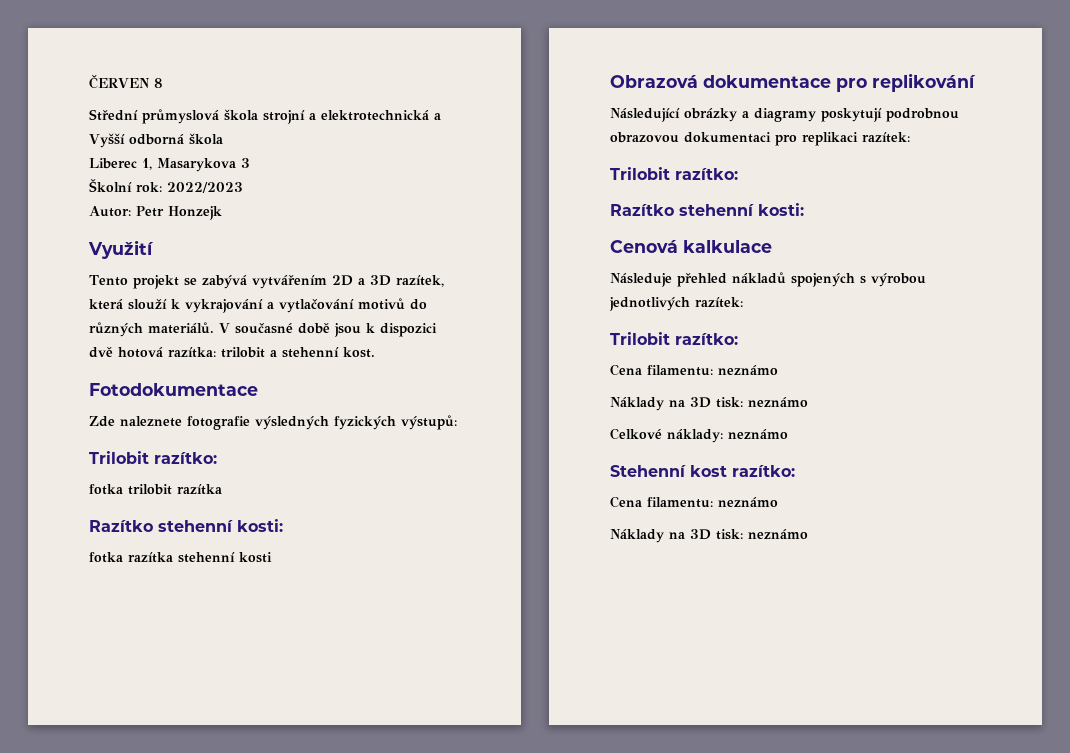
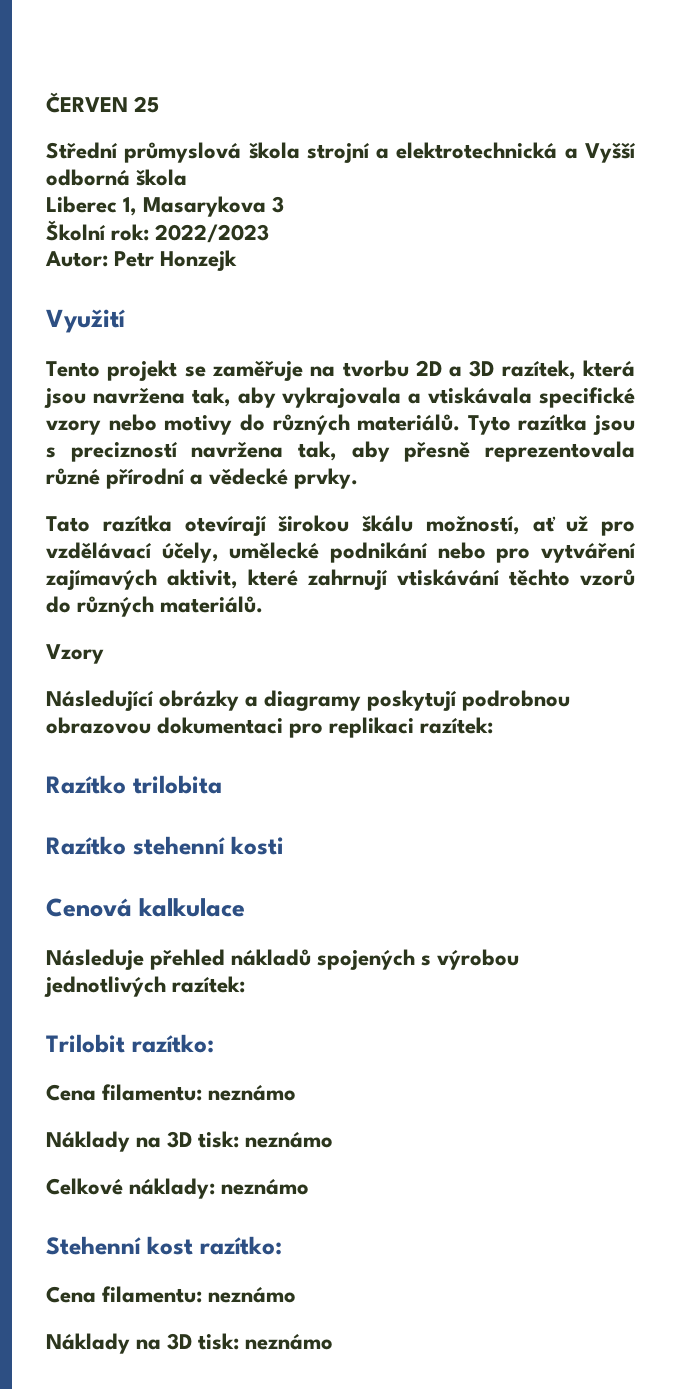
- ČERVEN 8
+ ČERVEN 25
- Tento projekt se zabývá vytvářením 2D a 3D razítek, která slouží k vykrajování a vytlačování motivů do různých materiálů. V současné době jsou k dispozici dvě hotová razítka: trilobit a stehenní kost.
- Fotodokumentace
- Zde naleznete fotografie výsledných fyzických výstupů:
- Trilobit razítko:
- fotka trilobit razítka
- Razítko stehenní kosti:
- fotka razítka stehenní kosti
- Obrazová dokumentace pro replikování
+ Tento projekt se zaměřuje na tvorbu 2D a 3D razítek, která jsou navržena tak, aby vykrajovala a vtiskávala specifické vzory nebo motivy do různých materiálů. Tyto razítka jsou s precizností navržena tak, aby přesně reprezentovala různé přírodní a vědecké prvky.
+ Tato razítka otevírají širokou škálu možností, ať už pro vzdělávací účely, umělecké podnikání nebo pro vytváření zajímavých aktivit, které zahrnují vtiskávání těchto vzorů do různých materiálů.
+ Vzory
  Následující obrázky a diagramy poskytují podrobnou obrazovou dokumentaci pro replikaci razítek:
- Trilobit razítko:
- Razítko stehenní kosti:
+ Razítko trilobita
+ Razítko stehenní kosti

